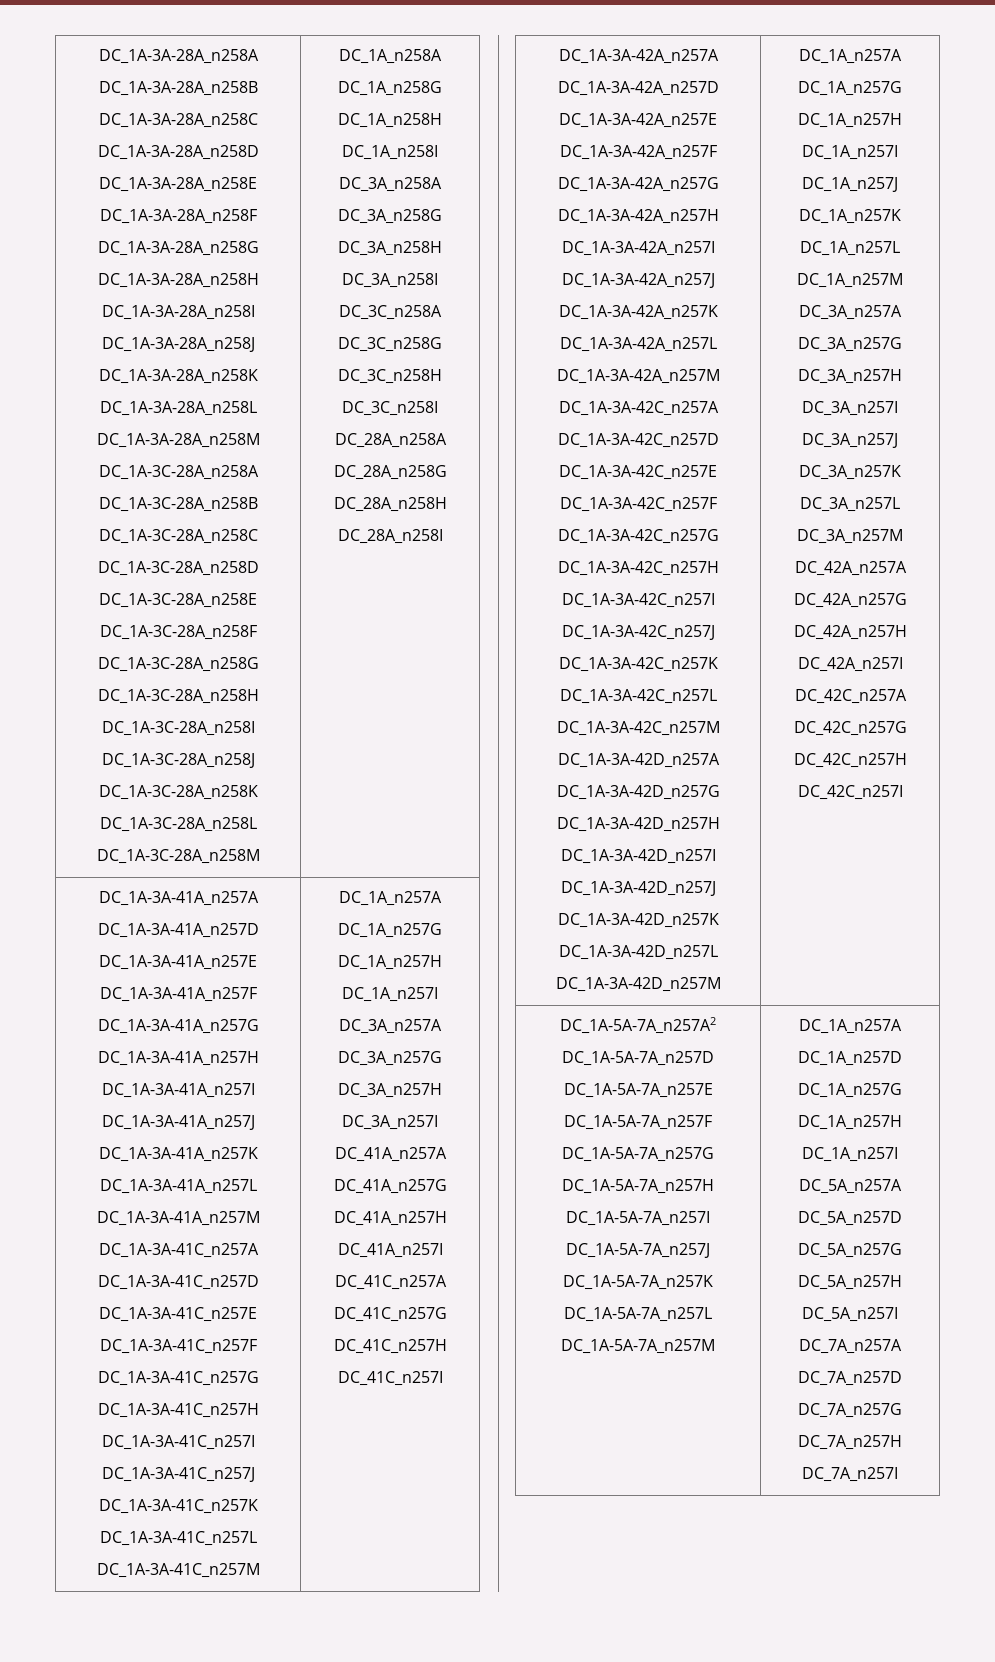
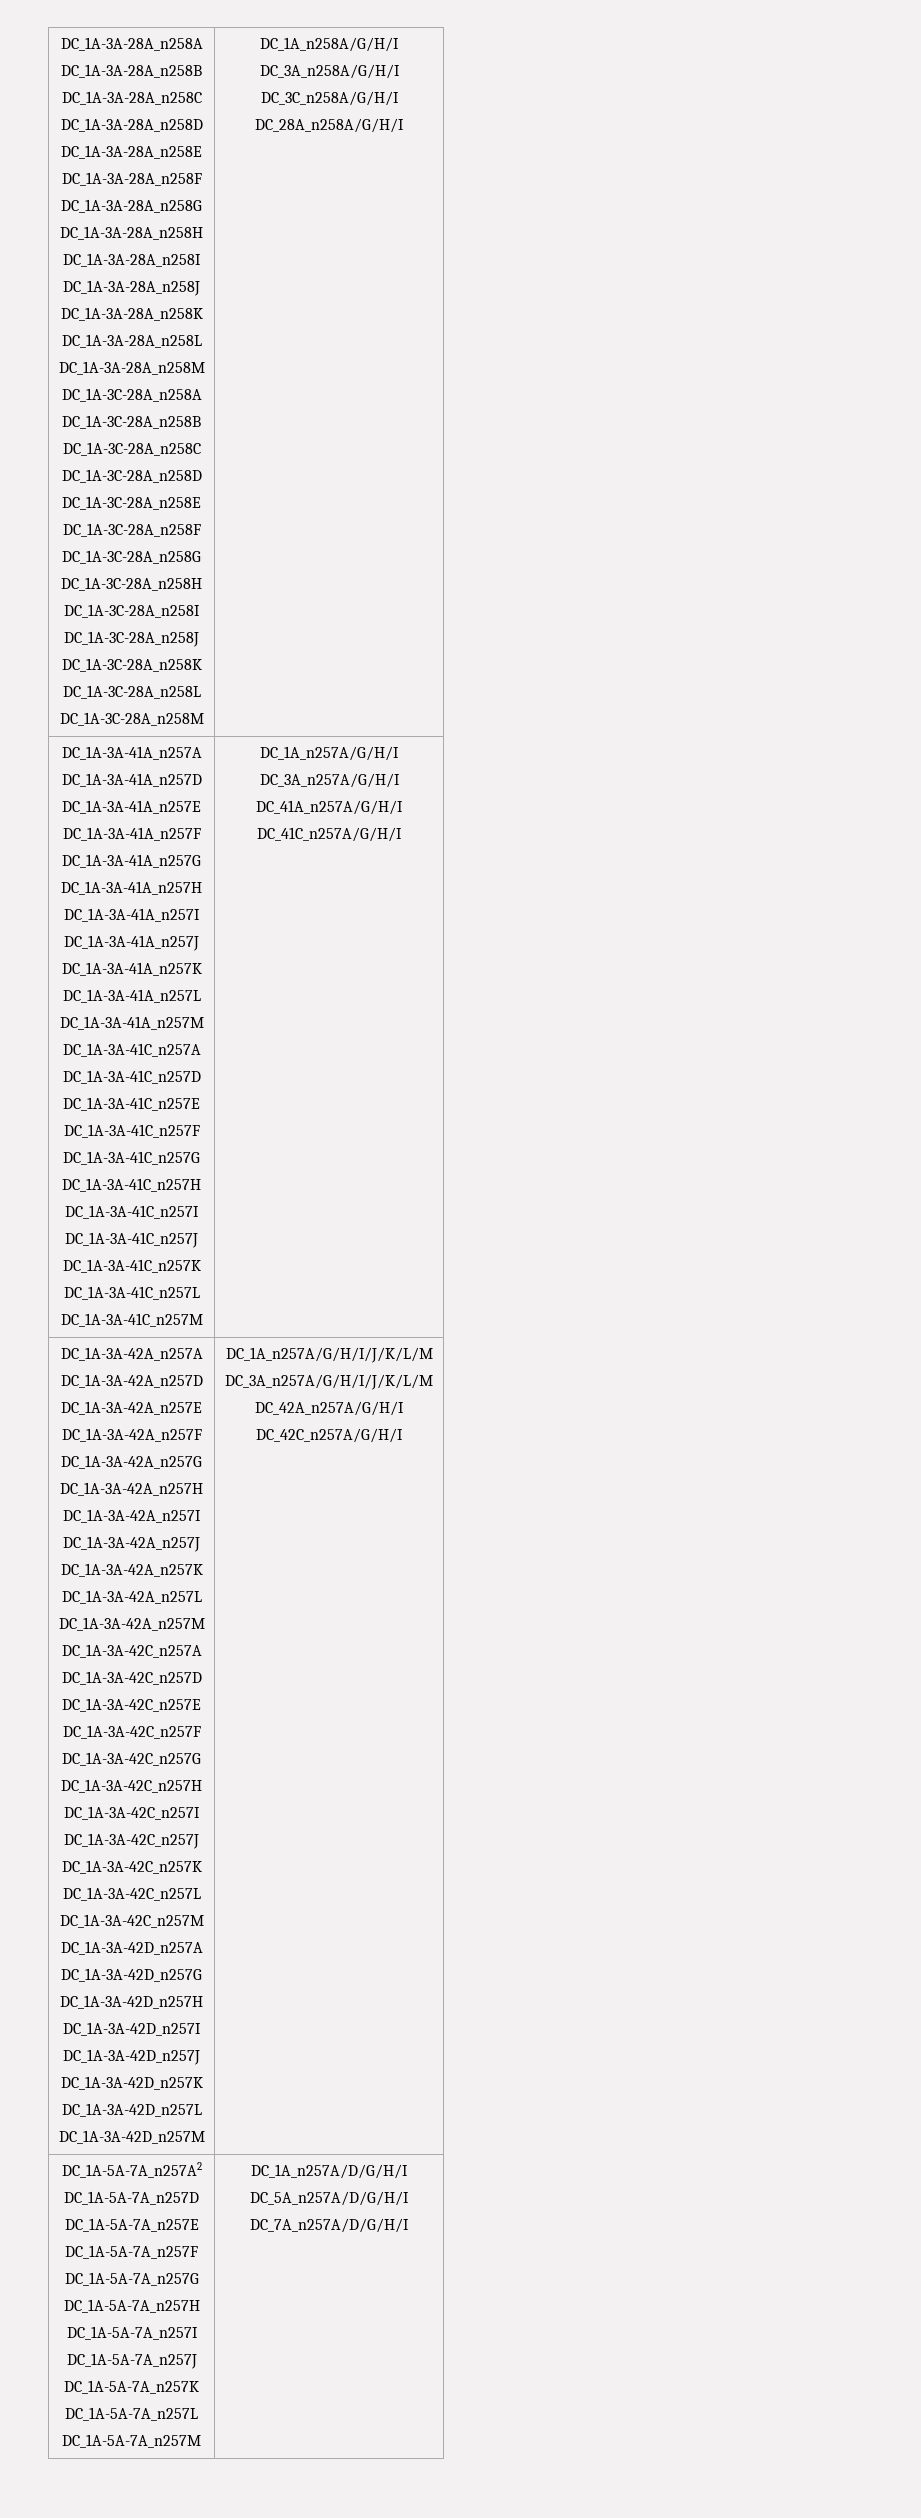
- DC_1A_n258A
- DC_1A_n258G
- DC_1A_n258H
- DC_1A_n258I
- DC_3A_n258A
- DC_3A_n258G
- DC_3A_n258H
- DC_3A_n258I
- DC_3C_n258A
- DC_3C_n258G
- DC_3C_n258H
- DC_3C_n258I
- DC_28A_n258A
- DC_28A_n258G
- DC_28A_n258H
- DC_28A_n258I
+ DC_1A_n258A/G/H/I
+ DC_3A_n258A/G/H/I
+ DC_3C_n258A/G/H/I
+ DC_28A_n258A/G/H/I
  DC_1A-3A-41A_n257A
  DC_1A-3A-41A_n257D
  DC_1A-3A-41A_n257E
  DC_1A-3A-41A_n257F
  DC_1A-3A-41A_n257G
  DC_1A-3A-41A_n257H
  DC_1A-3A-41A_n257I
  DC_1A-3A-41A_n257J
  DC_1A-3A-41A_n257K
  DC_1A-3A-41A_n257L
  DC_1A-3A-41A_n257M
  DC_1A-3A-41C_n257A
  DC_1A-3A-41C_n257D
  DC_1A-3A-41C_n257E
  DC_1A-3A-41C_n257F
  DC_1A-3A-41C_n257G
  DC_1A-3A-41C_n257H
  DC_1A-3A-41C_n257I
  DC_1A-3A-41C_n257J
  DC_1A-3A-41C_n257K
  DC_1A-3A-41C_n257L
- DC_1A-3A-41C_n257M | DC_1A_n257A
- DC_1A_n257G
- DC_1A_n257H
- DC_1A_n257I
- DC_3A_n257A
- DC_3A_n257G
- DC_3A_n257H
- DC_3A_n257I
- DC_41A_n257A
- DC_41A_n257G
- DC_41A_n257H
- DC_41A_n257I
- DC_41C_n257A
- DC_41C_n257G
- DC_41C_n257H
- DC_41C_n257I
+ DC_1A-3A-41C_n257M | DC_1A_n257A/G/H/I
+ DC_3A_n257A/G/H/I
+ DC_41A_n257A/G/H/I
+ DC_41C_n257A/G/H/I
- DC_1A-3A-42D_n257M | DC_1A_n257A
- DC_1A_n257G
- DC_1A_n257H
- DC_1A_n257I
- DC_1A_n257J
- DC_1A_n257K
- DC_1A_n257L
- DC_1A_n257M
- DC_3A_n257A
- DC_3A_n257G
- DC_3A_n257H
- DC_3A_n257I
- DC_3A_n257J
- DC_3A_n257K
- DC_3A_n257L
- DC_3A_n257M
- DC_42A_n257A
- DC_42A_n257G
- DC_42A_n257H
- DC_42A_n257I
- DC_42C_n257A
- DC_42C_n257G
- DC_42C_n257H
- DC_42C_n257I
+ DC_1A-3A-42D_n257M | DC_1A_n257A/G/H/I/J/K/L/M
+ DC_3A_n257A/G/H/I/J/K/L/M
+ DC_42A_n257A/G/H/I
+ DC_42C_n257A/G/H/I
  DC_1A-5A-7A_n257A2
  DC_1A-5A-7A_n257D
  DC_1A-5A-7A_n257E
  DC_1A-5A-7A_n257F
  DC_1A-5A-7A_n257G
  DC_1A-5A-7A_n257H
  DC_1A-5A-7A_n257I
  DC_1A-5A-7A_n257J
  DC_1A-5A-7A_n257K
  DC_1A-5A-7A_n257L
- DC_1A-5A-7A_n257M | DC_1A_n257A
- DC_1A_n257D
- DC_1A_n257G
- DC_1A_n257H
- DC_1A_n257I
- DC_5A_n257A
- DC_5A_n257D
- DC_5A_n257G
- DC_5A_n257H
- DC_5A_n257I
- DC_7A_n257A
- DC_7A_n257D
- DC_7A_n257G
- DC_7A_n257H
- DC_7A_n257I
+ DC_1A-5A-7A_n257M | DC_1A_n257A/D/G/H/I
+ DC_5A_n257A/D/G/H/I
+ DC_7A_n257A/D/G/H/I

